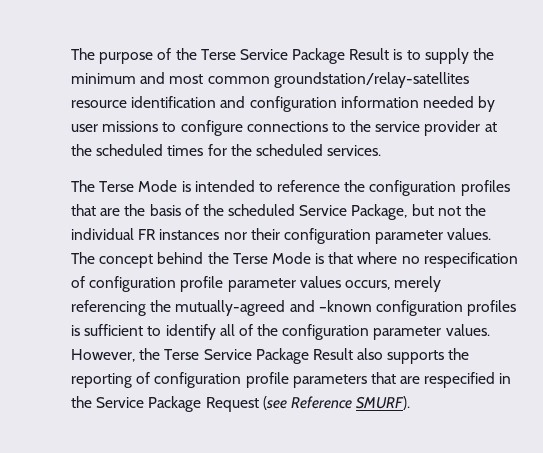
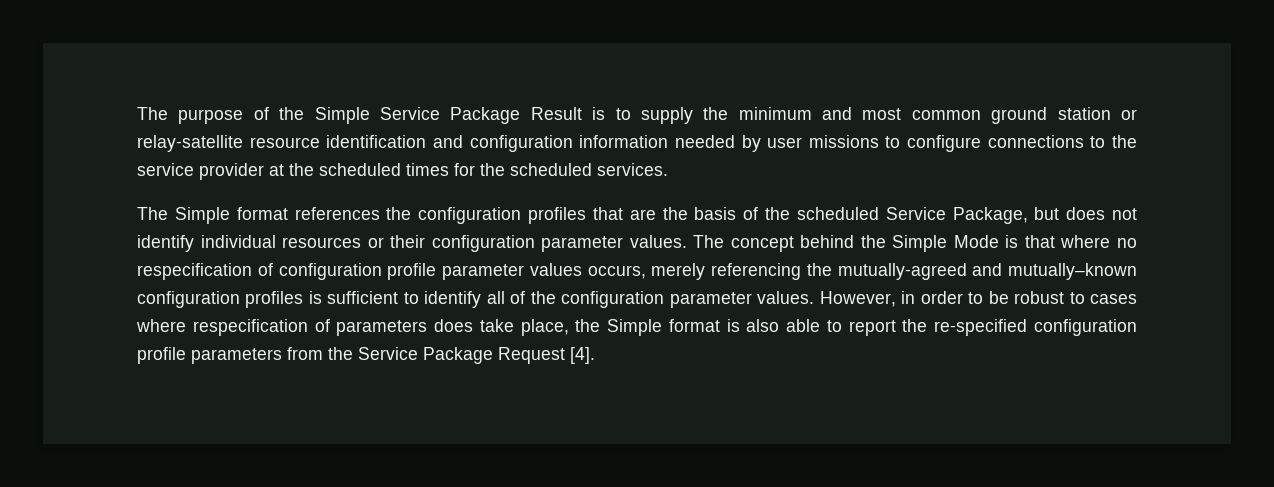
- The purpose of the Terse Service Package Result is to supply the minimum and most common groundstation/relay-satellites resource identification and configuration information needed by user missions to configure connections to the service provider at the scheduled times for the scheduled services.
+ The purpose of the Simple Service Package Result is to supply the minimum and most common ground station or relay-satellite resource identification and configuration information needed by user missions to configure connections to the service provider at the scheduled times for the scheduled services.
- The Terse Mode is intended to reference the configuration profiles that are the basis of the scheduled Service Package, but not the individual FR instances nor their configuration parameter values.
+ The Simple format references the configuration profiles that are the basis of the scheduled Service Package, but does not identify individual resources or their configuration parameter values.
- The concept behind the Terse Mode is that where no respecification of configuration profile parameter values occurs, merely referencing the mutually-agreed and –known configuration profiles is sufficient to identify all of the configuration parameter values.
+ The concept behind the Simple Mode is that where no respecification of configuration profile parameter values occurs, merely referencing the mutually-agreed and mutually–known configuration profiles is sufficient to identify all of the configuration parameter values.
- However, the Terse Service Package Result also supports the reporting of configuration profile parameters that are respecified in the Service Package Request (see Reference SMURF).
+ However, in order to be robust to cases where respecification of parameters does take place, the Simple format is also able to report the re-specified configuration profile parameters from the Service Package Request [4].

